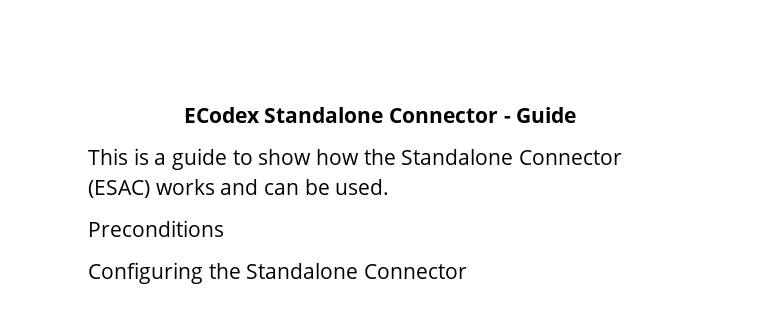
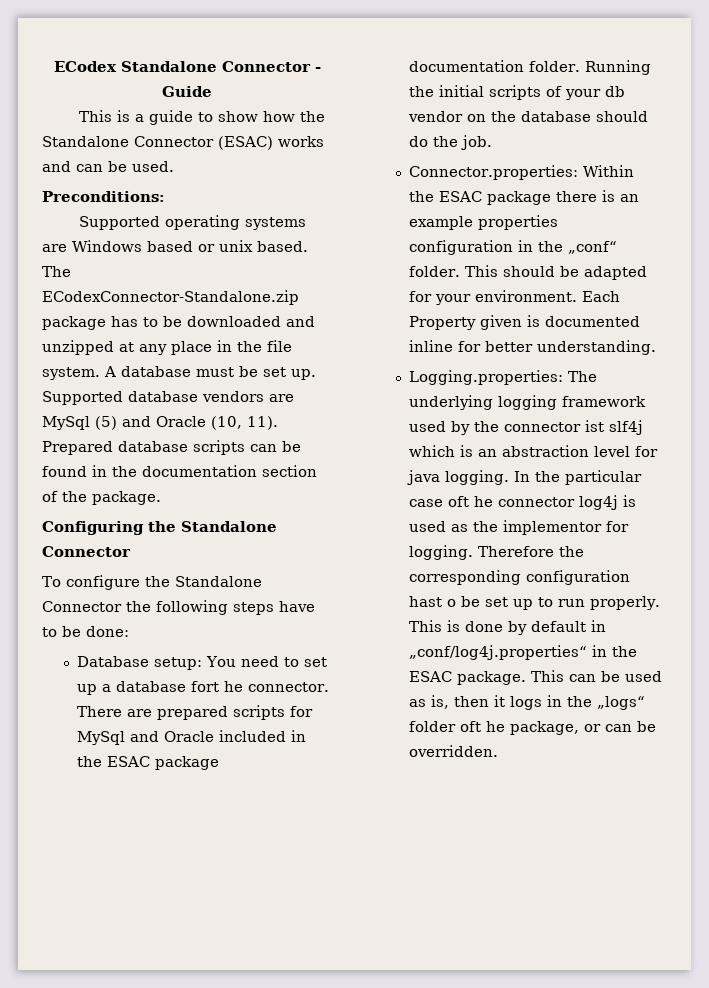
- Preconditions
+ Preconditions:
+ Supported operating systems are Windows based or unix based. The ECodexConnector-Standalone.zip package has to be downloaded and unzipped at any place in the file system. A database must be set up. Supported database vendors are MySql (5) and Oracle (10, 11). Prepared database scripts can be found in the documentation section of the package.
  Configuring the Standalone Connector
+ To configure the Standalone Connector the following steps have to be done:
+ Database setup: You need to set up a database fort he connector. There are prepared scripts for MySql and Oracle included in the ESAC package documentation folder. Running the initial scripts of your db vendor on the database should do the job.
+ Connector.properties: Within the ESAC package there is an example properties configuration in the „conf“ folder. This should be adapted for your environment. Each Property given is documented inline for better understanding.
+ Logging.properties: The underlying logging framework used by the connector ist slf4j which is an abstraction level for java logging. In the particular case oft he connector log4j is used as the implementor for logging. Therefore the corresponding configuration hast o be set up to run properly. This is done by default in „conf/log4j.properties“ in the ESAC package. This can be used as is, then it logs in the „logs“ folder oft he package, or can be overridden.

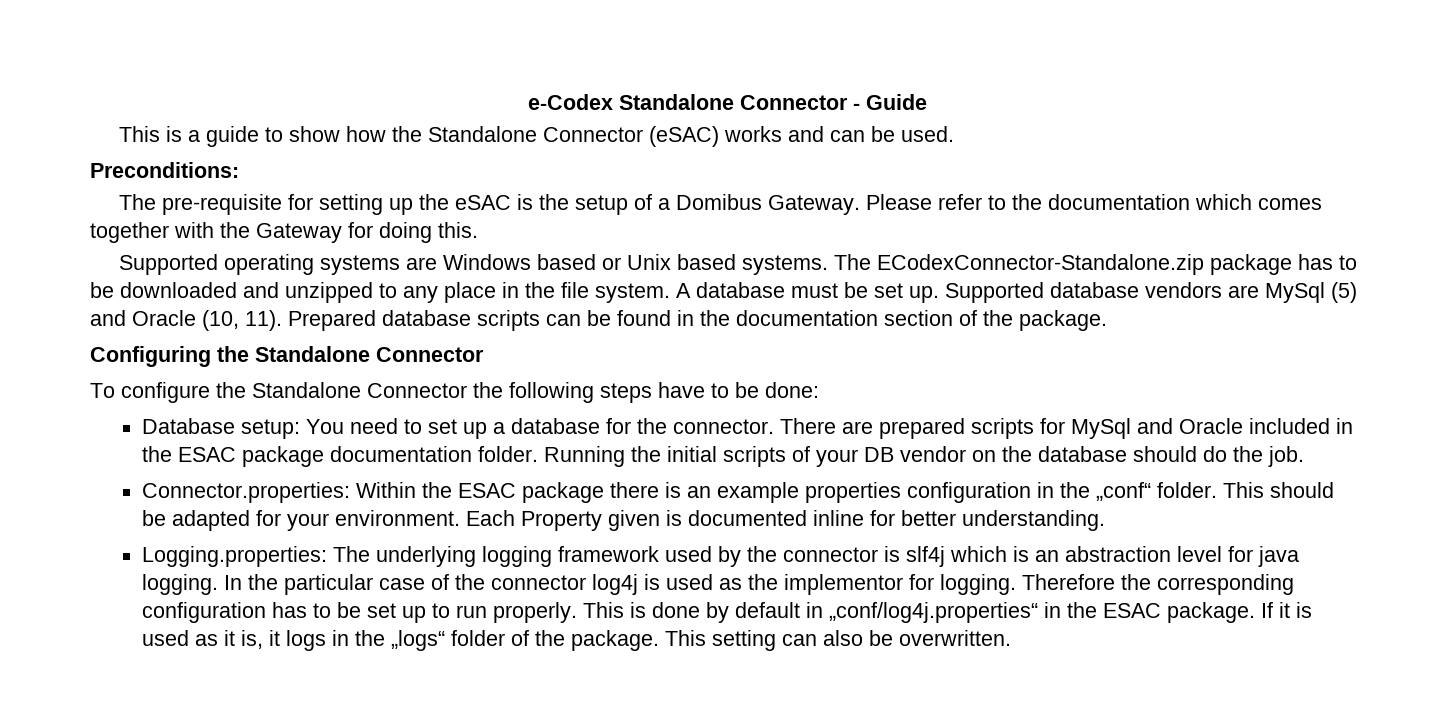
- ECodex Standalone Connector - Guide
+ e-Codex Standalone Connector - Guide
- This is a guide to show how the Standalone Connector (ESAC) works and can be used.
+ This is a guide to show how the Standalone Connector (eSAC) works and can be used.
+ The pre-requisite for setting up the eSAC is the setup of a Domibus Gateway. Please refer to the documentation which comes together with the Gateway for doing this.
- Supported operating systems are Windows based or unix based.
+ Supported operating systems are Windows based or Unix based systems.
- The ECodexConnector-Standalone.zip package has to be downloaded and unzipped at any place in the file system.
+ The ECodexConnector-Standalone.zip package has to be downloaded and unzipped to any place in the file system.
- Database setup: You need to set up a database fort he connector.
+ Database setup: You need to set up a database for the connector.
- Running the initial scripts of your db vendor on the database should do the job.
+ Running the initial scripts of your DB vendor on the database should do the job.
- Logging.properties: The underlying logging framework used by the connector ist slf4j which is an abstraction level for java logging.
+ Logging.properties: The underlying logging framework used by the connector is slf4j which is an abstraction level for java logging.
- In the particular case oft he connector log4j is used as the implementor for logging.
+ In the particular case of the connector log4j is used as the implementor for logging.
- Therefore the corresponding configuration hast o be set up to run properly.
+ Therefore the corresponding configuration has to be set up to run properly.
- This can be used as is, then it logs in the „logs“ folder oft he package, or can be overridden.
+ If it is used as it is, it logs in the „logs“ folder of the package. This setting can also be overwritten.

